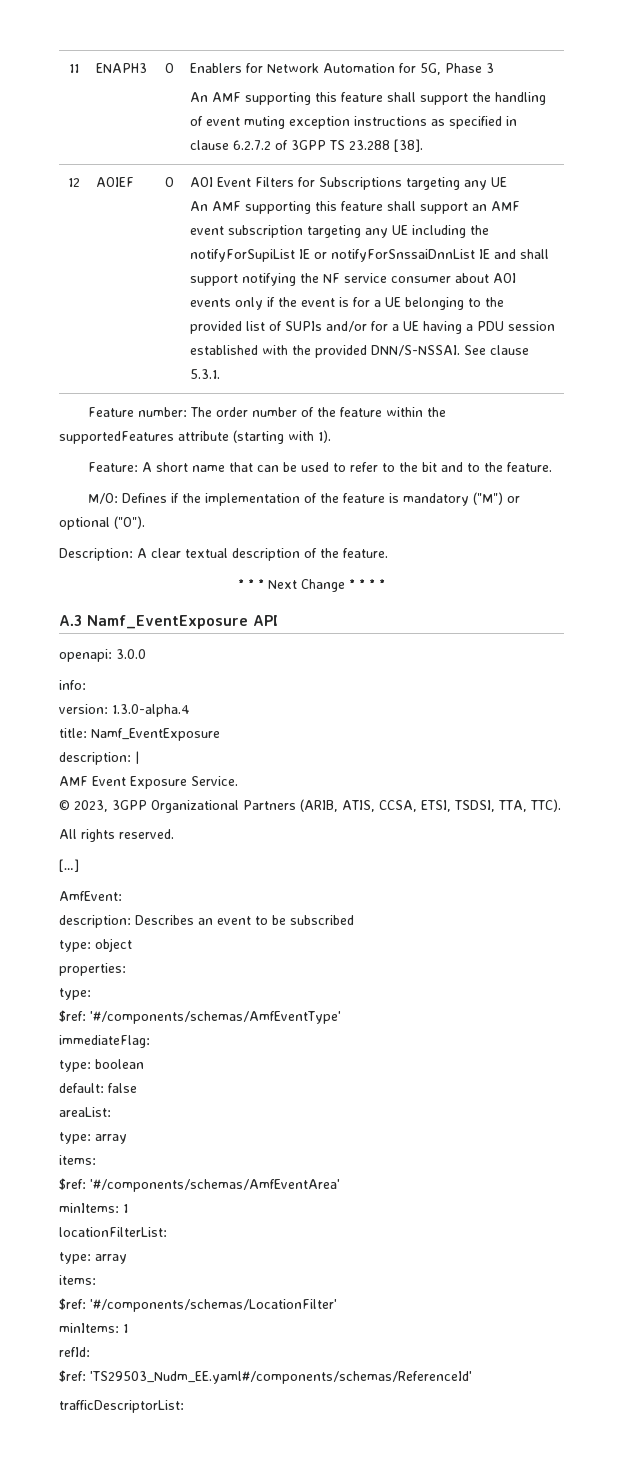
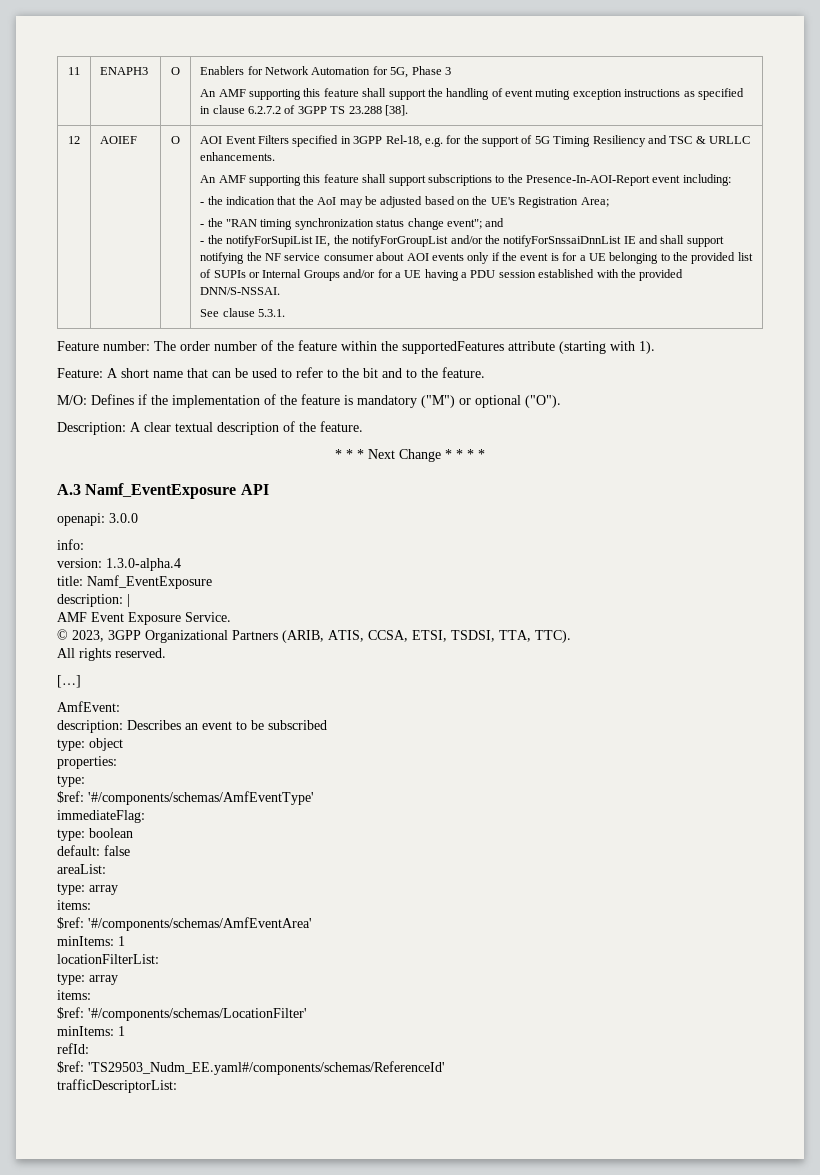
- AOI Event Filters for Subscriptions targeting any UE
- An AMF supporting this feature shall support an AMF event subscription targeting any UE including the notifyForSupiList IE or notifyForSnssaiDnnList IE and shall support notifying the NF service consumer about AOI events only if the event is for a UE belonging to the provided list of SUPIs and/or for a UE having a PDU session established with the provided DNN/S-NSSAI. See clause 5.3.1.
+ AOI Event Filters specified in 3GPP Rel-18, e.g. for the support of 5G Timing Resiliency and TSC & URLLC enhancements.
+ An AMF supporting this feature shall support subscriptions to the Presence-In-AOI-Report event including:
+ - the indication that the AoI may be adjusted based on the UE's Registration Area;
+ - the "RAN timing synchronization status change event"; and
+ - the notifyForSupiList IE, the notifyForGroupList and/or the notifyForSnssaiDnnList IE and shall support notifying the NF service consumer about AOI events only if the event is for a UE belonging to the provided list of SUPIs or Internal Groups and/or for a UE having a PDU session established with the provided DNN/S-NSSAI.
+ See clause 5.3.1.

